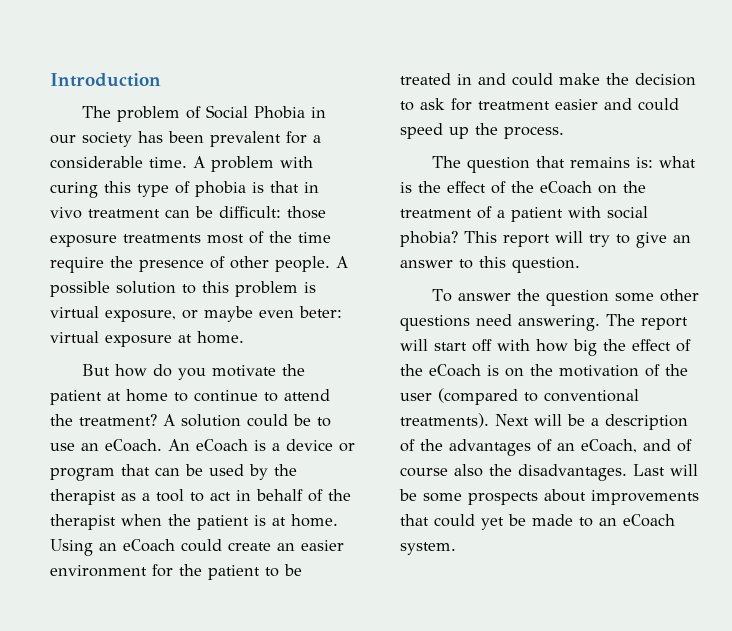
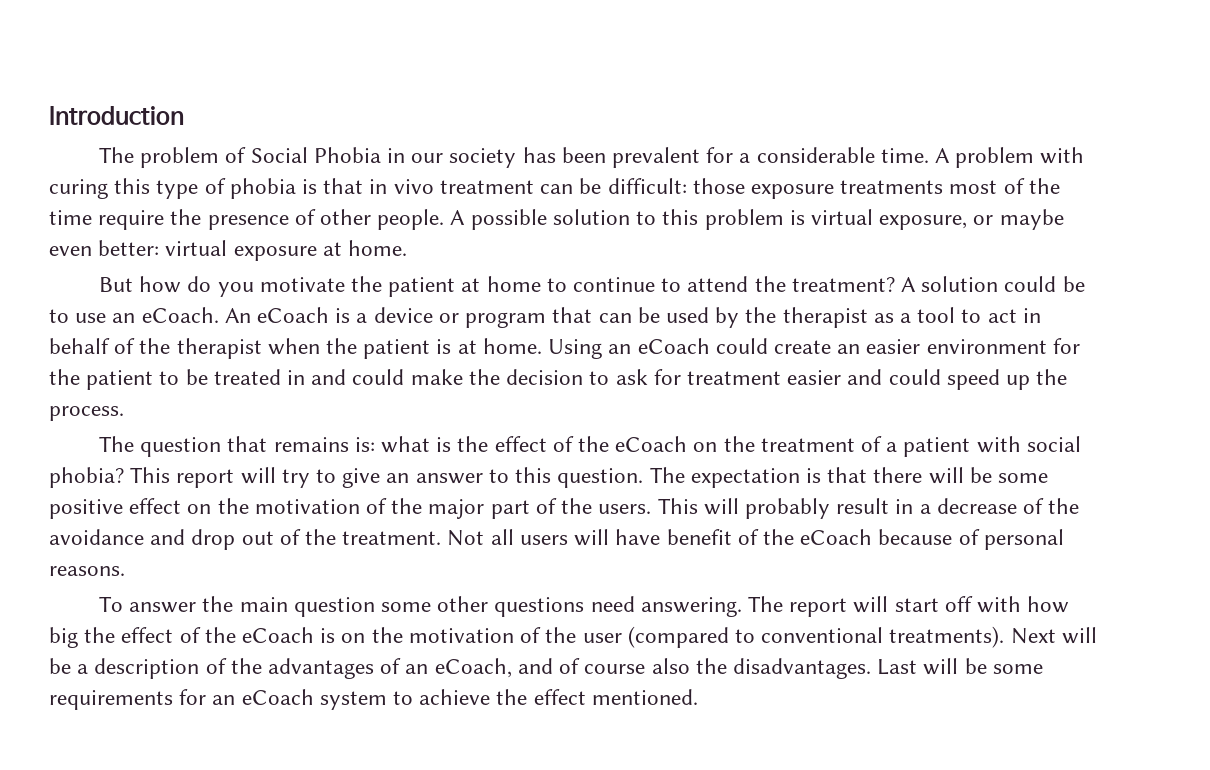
- A possible solution to this problem is virtual exposure, or maybe even beter: virtual exposure at home.
+ A possible solution to this problem is virtual exposure, or maybe even better: virtual exposure at home.
+ The expectation is that there will be some positive effect on the motivation of the major part of the users. This will probably result in a decrease of the avoidance and drop out of the treatment. Not all users will have benefit of the eCoach because of personal reasons.
- To answer the question some other questions need answering.
+ To answer the main question some other questions need answering.
- Last will be some prospects about improvements that could yet be made to an eCoach system.
+ Last will be some requirements for an eCoach system to achieve the effect mentioned.

